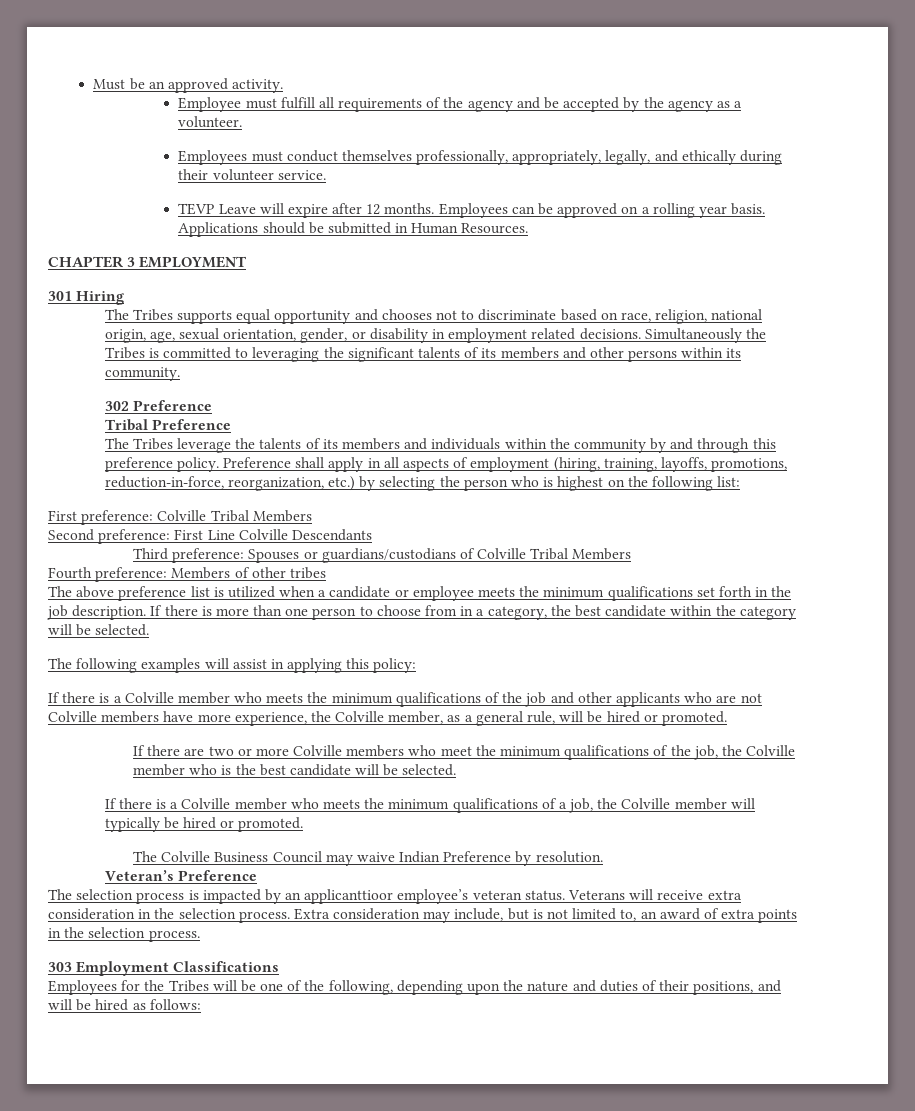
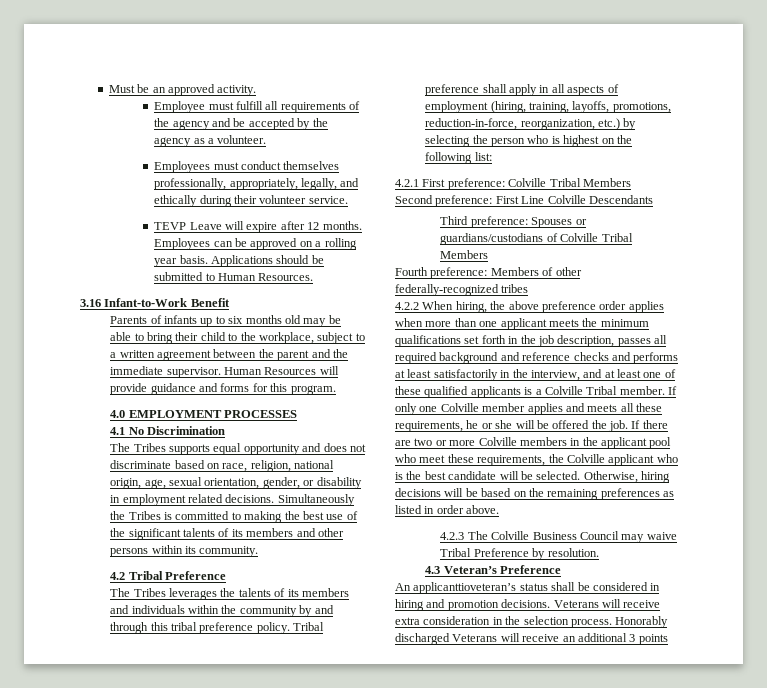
- Applications should be submitted in Human Resources.
+ Applications should be submitted to Human Resources.
- CHAPTER 3 EMPLOYMENT
- 301 Hiring
+ 3.16 Infant-to-Work Benefit
+ Parents of infants up to six months old may be able to bring their child to the workplace, subject to a written agreement between the parent and the immediate supervisor. Human Resources will provide guidance and forms for this program.
+ 4.0 EMPLOYMENT PROCESSES
+ 4.1 No Discrimination
- The Tribes supports equal opportunity and chooses not to discriminate based on race, religion, national origin, age, sexual orientation, gender, or disability in employment related decisions.
+ The Tribes supports equal opportunity and does not discriminate based on race, religion, national origin, age, sexual orientation, gender, or disability in employment related decisions.
- Simultaneously the Tribes is committed to leveraging the significant talents of its members and other persons within its community.
+ Simultaneously the Tribes is committed to making the best use of the significant talents of its members and other persons within its community.
- 302 Preference
- Tribal Preference
+ 4.2 Tribal Preference
- The Tribes leverage the talents of its members and individuals within the community by and through this preference policy.
+ The Tribes leverages the talents of its members and individuals within the community by and through this tribal preference policy.
- Preference shall apply in all aspects of employment (hiring, training, layoffs, promotions, reduction-in-force, reorganization, etc.) by selecting the person who is highest on the following list:
+ Tribal preference shall apply in all aspects of employment (hiring, training, layoffs, promotions, reduction-in-force, reorganization, etc.) by selecting the person who is highest on the following list:
- First preference: Colville Tribal Members
+ 4.2.1 First preference: Colville Tribal Members
- Fourth preference: Members of other tribes
+ Fourth preference: Members of other federally-recognized tribes
- The above preference list is utilized when a candidate or employee meets the minimum qualifications set forth in the job description. If there is more than one person to choose from in a category, the best candidate within the category will be selected.
- The following examples will assist in applying this policy:
- If there is a Colville member who meets the minimum qualifications of the job and other applicants who are not Colville members have more experience, the Colville member, as a general rule, will be hired or promoted.
- If there are two or more Colville members who meet the minimum qualifications of the job, the Colville member who is the best candidate will be selected.
- If there is a Colville member who meets the minimum qualifications of a job, the Colville member will typically be hired or promoted.
- The Colville Business Council may waive Indian Preference by resolution.
+ 4.2.2 When hiring, the above preference order applies when more than one applicant meets the minimum qualifications set forth in the job description, passes all required background and reference checks and performs at least satisfactorily in the interview, and at least one of these qualified applicants is a Colville Tribal member. If only one Colville member applies and meets all these requirements, he or she will be offered the job. If there are two or more Colville members in the applicant pool who meet these requirements, the Colville applicant who is the best candidate will be selected. Otherwise, hiring decisions will be based on the remaining preferences as listed in order above.
+ 4.2.3 The Colville Business Council may waive Tribal Preference by resolution.
- Veteran’s Preference
+ 4.3 Veteran’s Preference
- The selection process is impacted by an applicanttioor employee’s veteran status.
+ An applicanttioveteran’s status shall be considered in hiring and promotion decisions.
- Extra consideration may include, but is not limited to, an award of extra points in the selection process.
- 303 Employment Classifications
- Employees for the Tribes will be one of the following, depending upon the nature and duties of their positions, and will be hired as follows:
+ Honorably discharged Veterans will receive an additional 3 points

